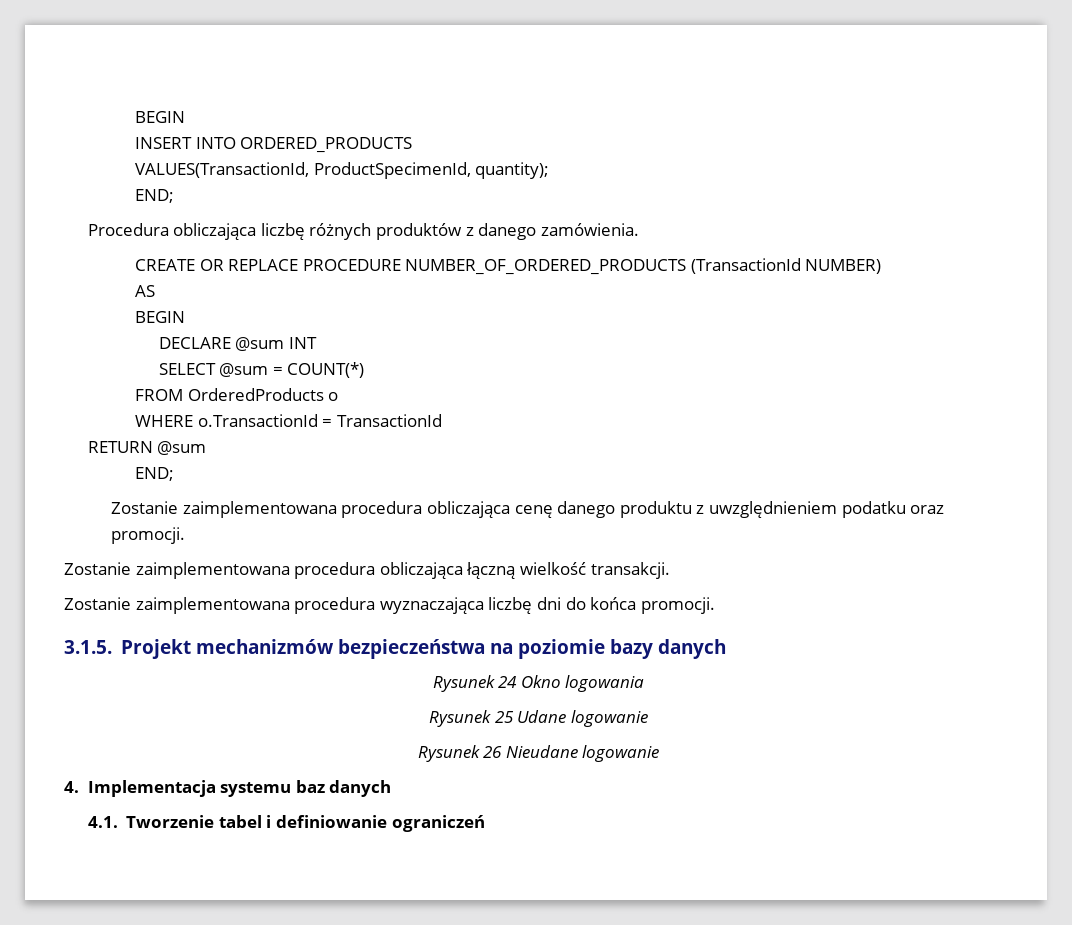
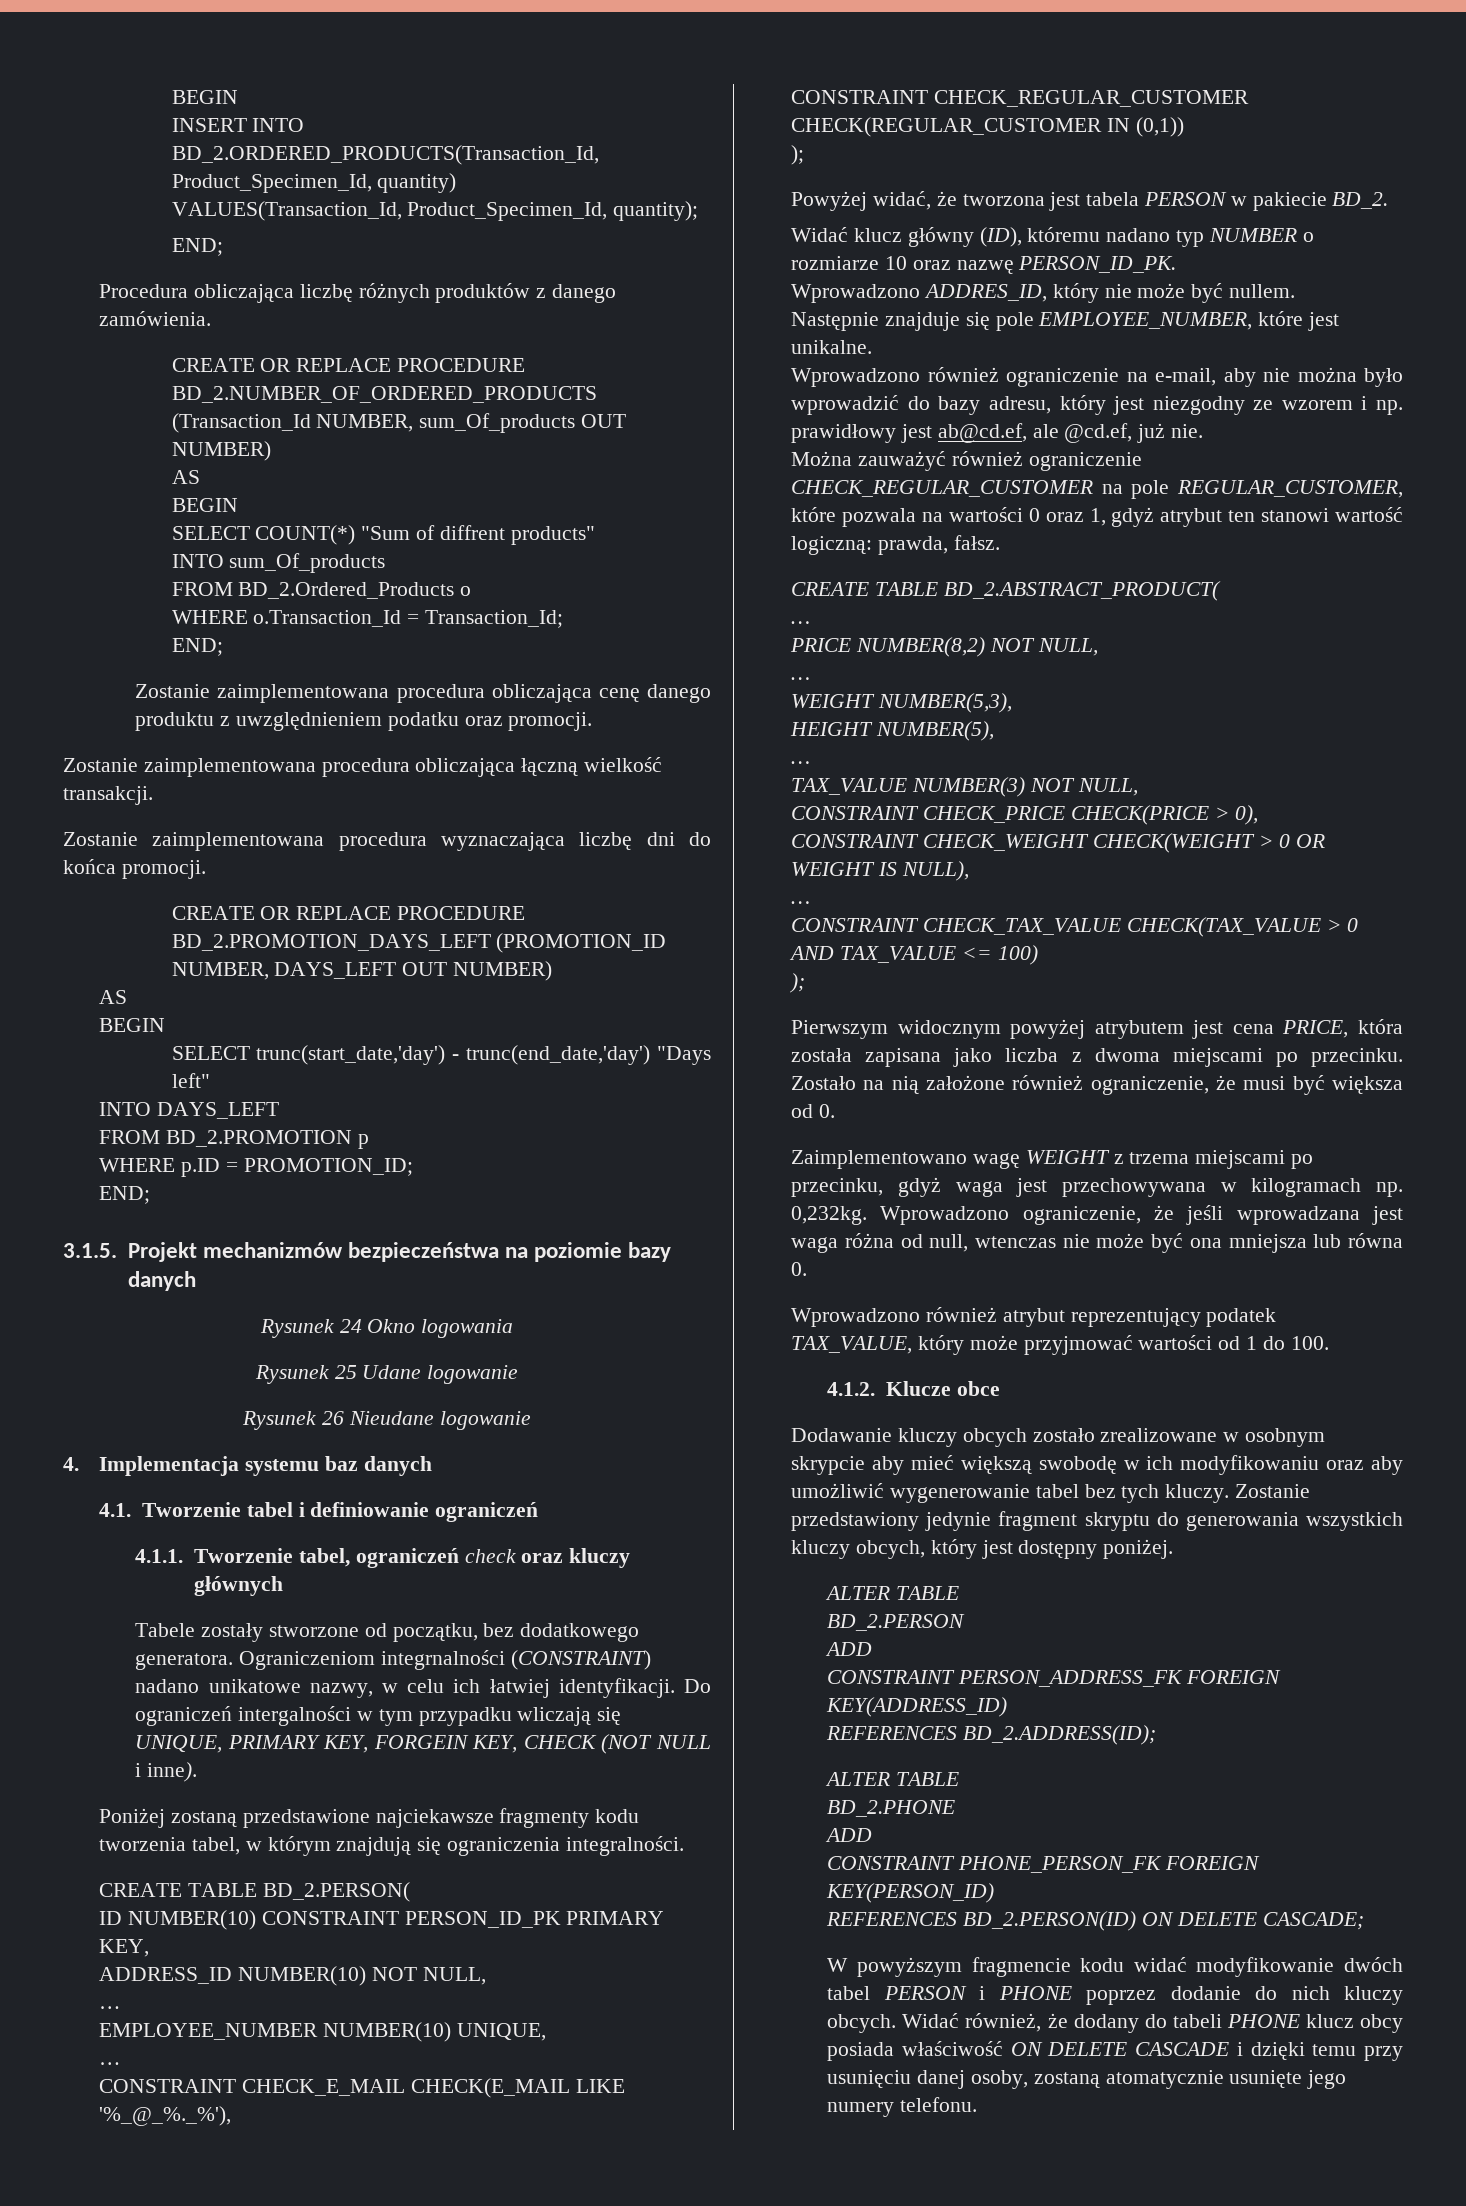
- INSERT INTO ORDERED_PRODUCTS
- VALUES(TransactionId, ProductSpecimenId, quantity);
+ INSERT INTO BD_2.ORDERED_PRODUCTS(Transaction_Id, Product_Specimen_Id, quantity)
+ VALUES(Transaction_Id, Product_Specimen_Id, quantity);
- CREATE OR REPLACE PROCEDURE NUMBER_OF_ORDERED_PRODUCTS (TransactionId NUMBER)
+ CREATE OR REPLACE PROCEDURE BD_2.NUMBER_OF_ORDERED_PRODUCTS (Transaction_Id NUMBER, sum_Of_products OUT NUMBER)
  AS
  BEGIN
- DECLARE @sum INT
- SELECT @sum = COUNT(*)
- FROM OrderedProducts o
+ SELECT COUNT(*) "Sum of diffrent products"
+ INTO sum_Of_products
+ FROM BD_2.Ordered_Products o
- WHERE o.TransactionId = TransactionId
- RETURN @sum
+ WHERE o.Transaction_Id = Transaction_Id;
+ CREATE OR REPLACE PROCEDURE BD_2.PROMOTION_DAYS_LEFT (PROMOTION_ID NUMBER, DAYS_LEFT OUT NUMBER)
+ AS
+ BEGIN
+ SELECT trunc(start_date,'day') - trunc(end_date,'day') "Days left"
+ INTO DAYS_LEFT
+ FROM BD_2.PROMOTION p
+ WHERE p.ID = PROMOTION_ID;
+ END;
+ 4.1.1. Tworzenie tabel, ograniczeń check oraz kluczy głównych
+ Tabele zostały stworzone od początku, bez dodatkowego generatora. Ograniczeniom integrnalności (CONSTRAINT) nadano unikatowe nazwy, w celu ich łatwiej identyfikacji. Do ograniczeń intergalności w tym przypadku wliczają się UNIQUE, PRIMARY KEY, FORGEIN KEY, CHECK (NOT NULL i inne).
+ Poniżej zostaną przedstawione najciekawsze fragmenty kodu tworzenia tabel, w którym znajdują się ograniczenia integralności.
+ CREATE TABLE BD_2.PERSON(
+ ID NUMBER(10) CONSTRAINT PERSON_ID_PK PRIMARY KEY,
+ ADDRESS_ID NUMBER(10) NOT NULL,
+ …
+ EMPLOYEE_NUMBER NUMBER(10) UNIQUE,
+ …
+ CONSTRAINT CHECK_E_MAIL CHECK(E_MAIL LIKE '%_@_%._%'),
+ CONSTRAINT CHECK_REGULAR_CUSTOMER CHECK(REGULAR_CUSTOMER IN (0,1))
+ );
+ Powyżej widać, że tworzona jest tabela PERSON w pakiecie BD_2.
+ Widać klucz główny (ID), któremu nadano typ NUMBER o rozmiarze 10 oraz nazwę PERSON_ID_PK.
+ Wprowadzono ADDRES_ID, który nie może być nullem.
+ Następnie znajduje się pole EMPLOYEE_NUMBER, które jest unikalne.
+ Wprowadzono również ograniczenie na e-mail, aby nie można było wprowadzić do bazy adresu, który jest niezgodny ze wzorem i np. prawidłowy jest ab@cd.ef, ale @cd.ef, już nie.
+ Można zauważyć również ograniczenie CHECK_REGULAR_CUSTOMER na pole REGULAR_CUSTOMER, które pozwala na wartości 0 oraz 1, gdyż atrybut ten stanowi wartość logiczną: prawda, fałsz.
+ CREATE TABLE BD_2.ABSTRACT_PRODUCT(
+ …
+ PRICE NUMBER(8,2) NOT NULL,
+ …
+ WEIGHT NUMBER(5,3),
+ HEIGHT NUMBER(5),
+ …
+ TAX_VALUE NUMBER(3) NOT NULL,
+ CONSTRAINT CHECK_PRICE CHECK(PRICE > 0),
+ CONSTRAINT CHECK_WEIGHT CHECK(WEIGHT > 0 OR WEIGHT IS NULL),
+ …
+ CONSTRAINT CHECK_TAX_VALUE CHECK(TAX_VALUE > 0 AND TAX_VALUE <= 100)
+ );
+ Pierwszym widocznym powyżej atrybutem jest cena PRICE, która została zapisana jako liczba z dwoma miejscami po przecinku. Zostało na nią założone również ograniczenie, że musi być większa od 0.
+ Zaimplementowano wagę WEIGHT z trzema miejscami po przecinku, gdyż waga jest przechowywana w kilogramach np. 0,232kg. Wprowadzono ograniczenie, że jeśli wprowadzana jest waga różna od null, wtenczas nie może być ona mniejsza lub równa 0.
+ Wprowadzono również atrybut reprezentujący podatek TAX_VALUE, który może przyjmować wartości od 1 do 100.
+ 4.1.2. Klucze obce
+ Dodawanie kluczy obcych zostało zrealizowane w osobnym skrypcie aby mieć większą swobodę w ich modyfikowaniu oraz aby umożliwić wygenerowanie tabel bez tych kluczy. Zostanie przedstawiony jedynie fragment skryptu do generowania wszystkich kluczy obcych, który jest dostępny poniżej.
+ ALTER TABLE
+ BD_2.PERSON
+ ADD
+ CONSTRAINT PERSON_ADDRESS_FK FOREIGN KEY(ADDRESS_ID)
+ REFERENCES BD_2.ADDRESS(ID);
+ ALTER TABLE
+ BD_2.PHONE
+ ADD
+ CONSTRAINT PHONE_PERSON_FK FOREIGN KEY(PERSON_ID)
+ REFERENCES BD_2.PERSON(ID) ON DELETE CASCADE;
+ W powyższym fragmencie kodu widać modyfikowanie dwóch tabel PERSON i PHONE poprzez dodanie do nich kluczy obcych. Widać również, że dodany do tabeli PHONE klucz obcy posiada właściwość ON DELETE CASCADE i dzięki temu przy usunięciu danej osoby, zostaną atomatycznie usunięte jego numery telefonu.

